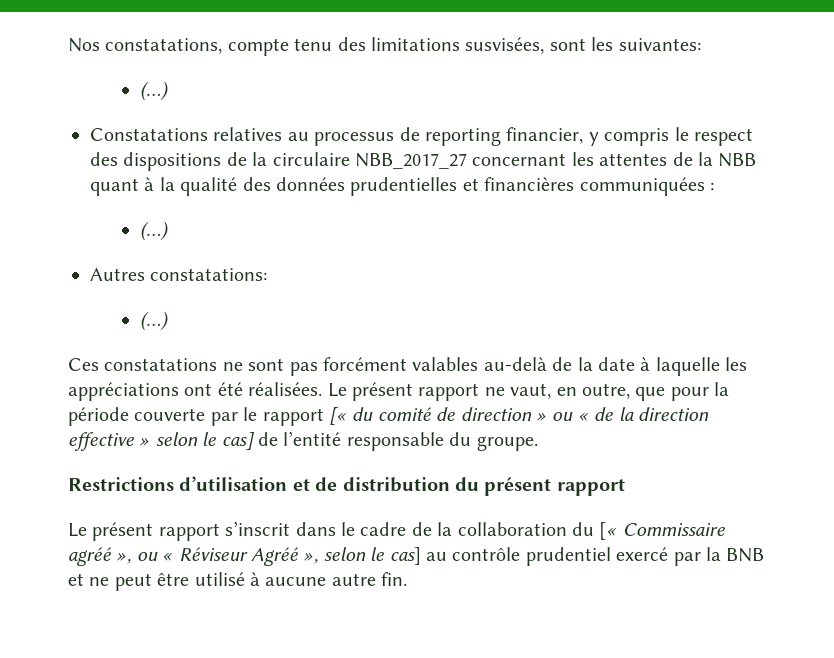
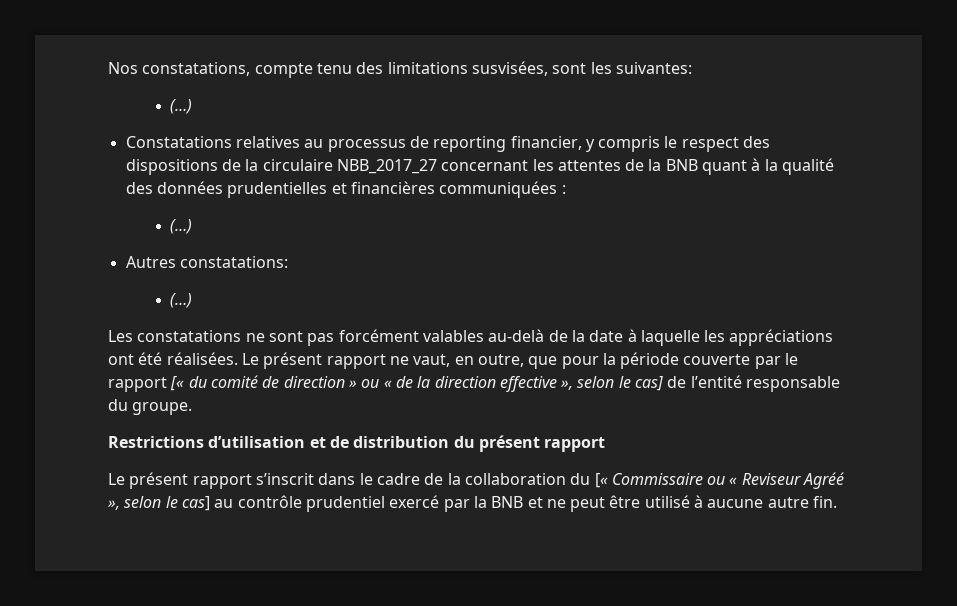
- Constatations relatives au processus de reporting financier, y compris le respect des dispositions de la circulaire NBB_2017_27 concernant les attentes de la NBB quant à la qualité des données prudentielles et financières communiquées :
+ Constatations relatives au processus de reporting financier, y compris le respect des dispositions de la circulaire NBB_2017_27 concernant les attentes de la BNB quant à la qualité des données prudentielles et financières communiquées :
- Ces constatations ne sont pas forcément valables au-delà de la date à laquelle les appréciations ont été réalisées.
+ Les constatations ne sont pas forcément valables au-delà de la date à laquelle les appréciations ont été réalisées.
- Le présent rapport ne vaut, en outre, que pour la période couverte par le rapport [« du comité de direction » ou « de la direction effective » selon le cas] de l’entité responsable du groupe.
+ Le présent rapport ne vaut, en outre, que pour la période couverte par le rapport [« du comité de direction » ou « de la direction effective », selon le cas] de l’entité responsable du groupe.
- Le présent rapport s’inscrit dans le cadre de la collaboration du [« Commissaire agréé », ou « Réviseur Agréé », selon le cas] au contrôle prudentiel exercé par la BNB et ne peut être utilisé à aucune autre fin.
+ Le présent rapport s’inscrit dans le cadre de la collaboration du [« Commissaire ou « Reviseur Agréé », selon le cas] au contrôle prudentiel exercé par la BNB et ne peut être utilisé à aucune autre fin.

